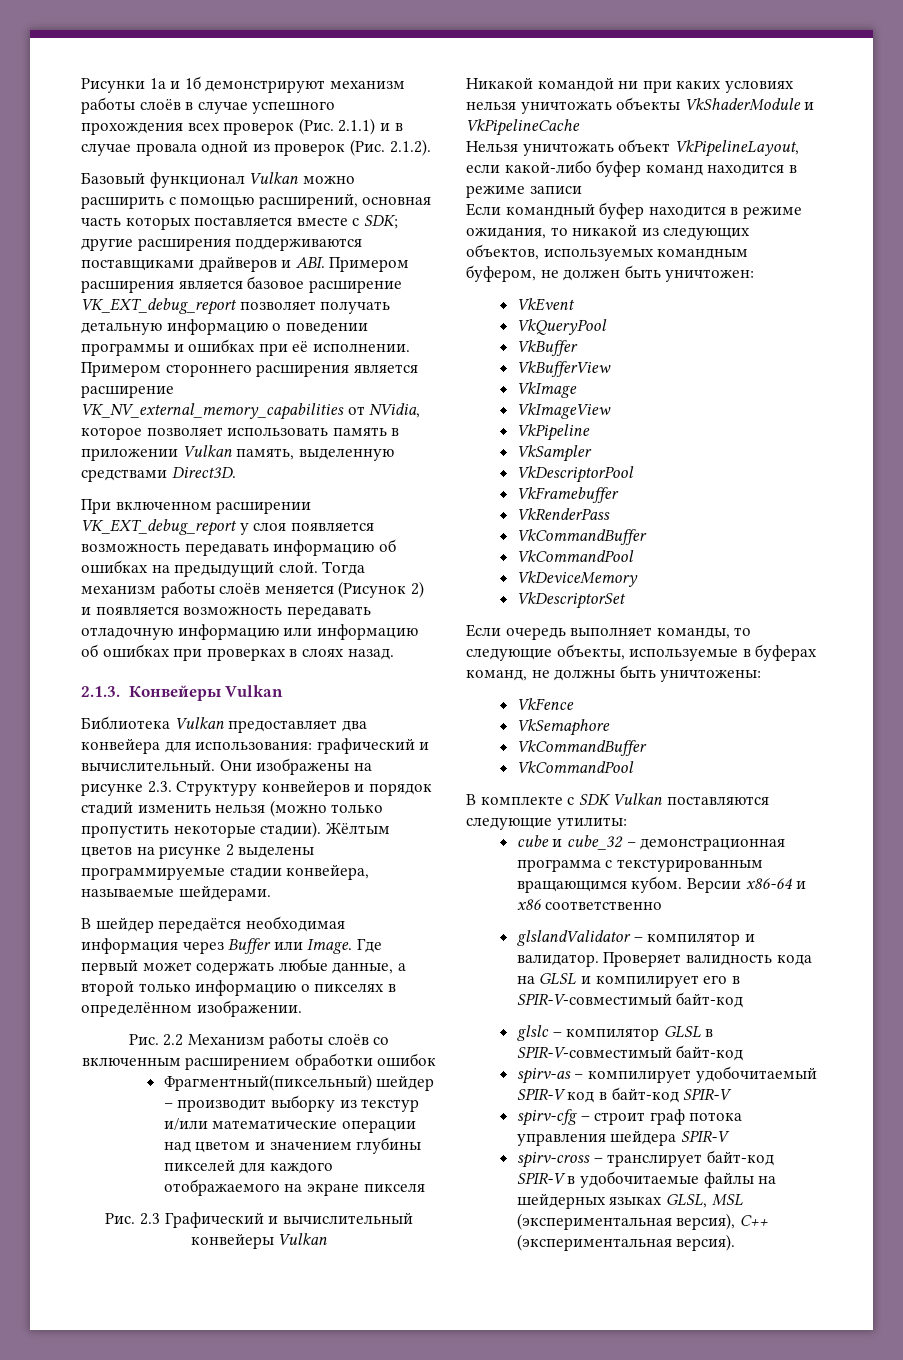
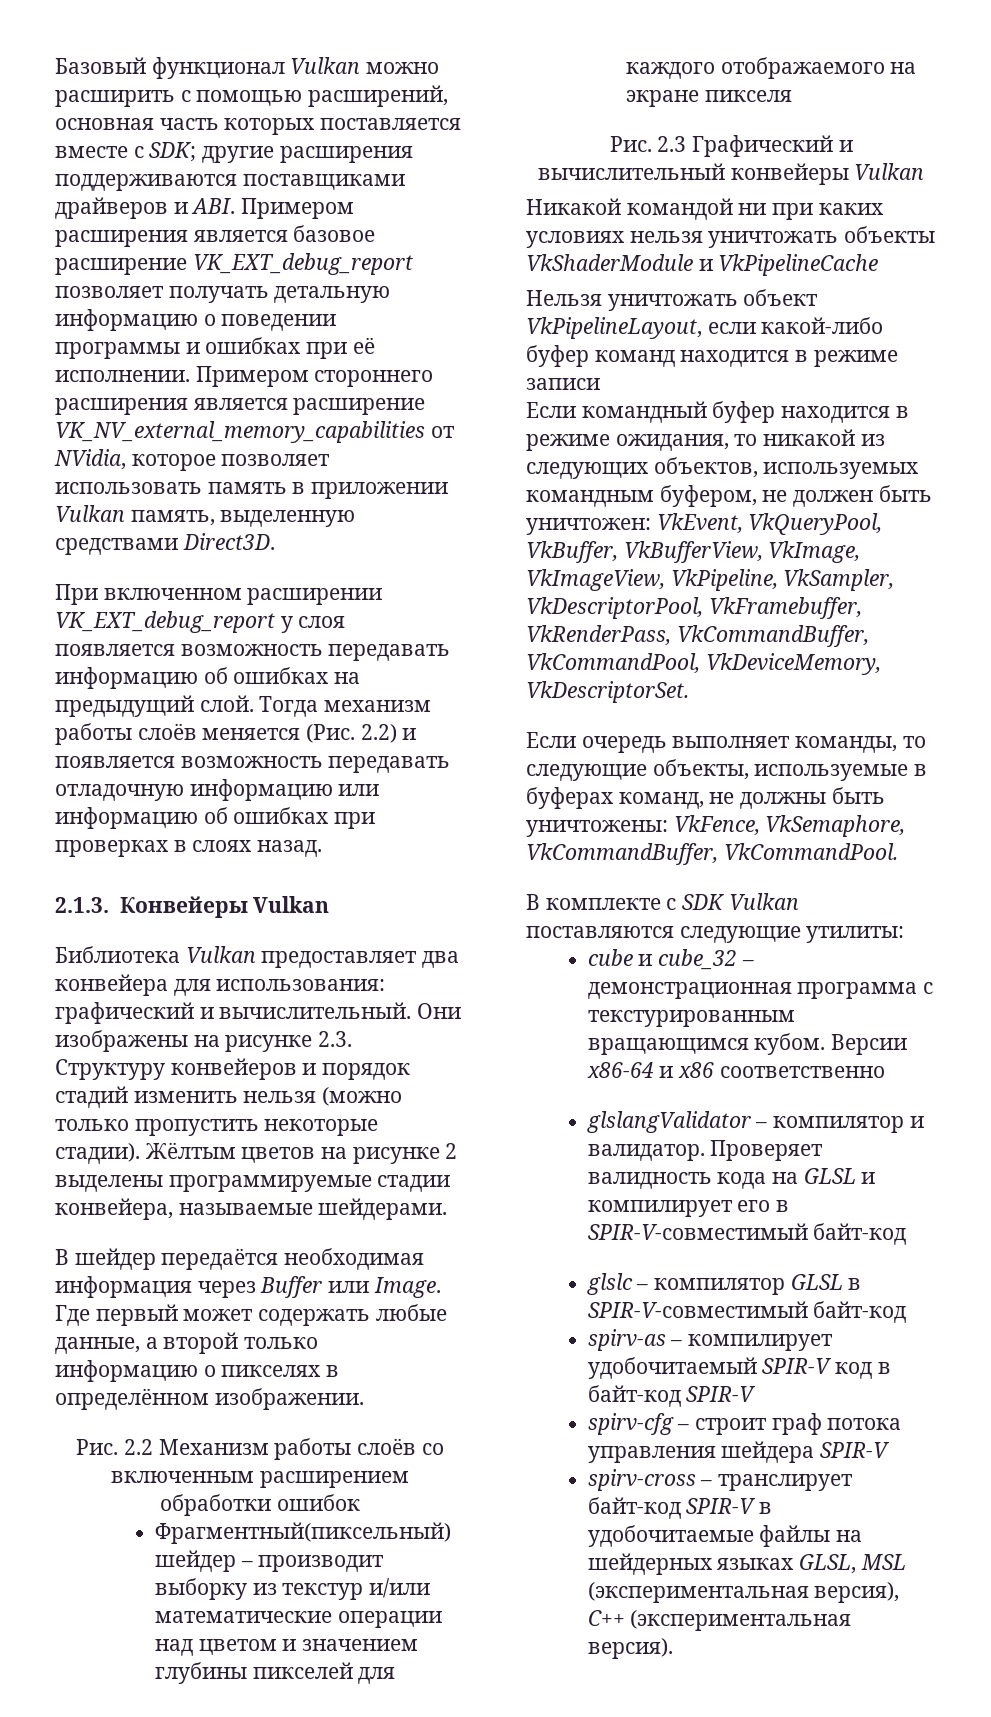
- Рисунки 1а и 1б демонстрируют механизм работы слоёв в случае успешного прохождения всех проверок (Рис. 2.1.1) и в случае провала одной из проверок (Рис. 2.1.2).
- Тогда механизм работы слоёв меняется (Рисунок 2) и появляется возможность передавать отладочную информацию или информацию об ошибках при проверках в слоях назад.
+ Тогда механизм работы слоёв меняется (Рис. 2.2) и появляется возможность передавать отладочную информацию или информацию об ошибках при проверках в слоях назад.
- Если командный буфер находится в режиме ожидания, то никакой из следующих объектов, используемых командным буфером, не должен быть уничтожен:
- VkEvent
- VkQueryPool
- VkBuffer
- VkBufferView
- VkImage
- VkImageView
- VkPipeline
- VkSampler
- VkDescriptorPool
- VkFramebuffer
- VkRenderPass
- VkCommandBuffer
- VkCommandPool
- VkDeviceMemory
- VkDescriptorSet
+ Если командный буфер находится в режиме ожидания, то никакой из следующих объектов, используемых командным буфером, не должен быть уничтожен: VkEvent, VkQueryPool, VkBuffer, VkBufferView, VkImage, VkImageView, VkPipeline, VkSampler, VkDescriptorPool, VkFramebuffer, VkRenderPass, VkCommandBuffer, VkCommandPool, VkDeviceMemory, VkDescriptorSet.
- Если очередь выполняет команды, то следующие объекты, используемые в буферах команд, не должны быть уничтожены:
- VkFence
- VkSemaphore
- VkCommandBuffer
- VkCommandPool
+ Если очередь выполняет команды, то следующие объекты, используемые в буферах команд, не должны быть уничтожены: VkFence, VkSemaphore, VkCommandBuffer, VkCommandPool.
- glslandValidator – компилятор и валидатор.
+ glslangValidator – компилятор и валидатор.

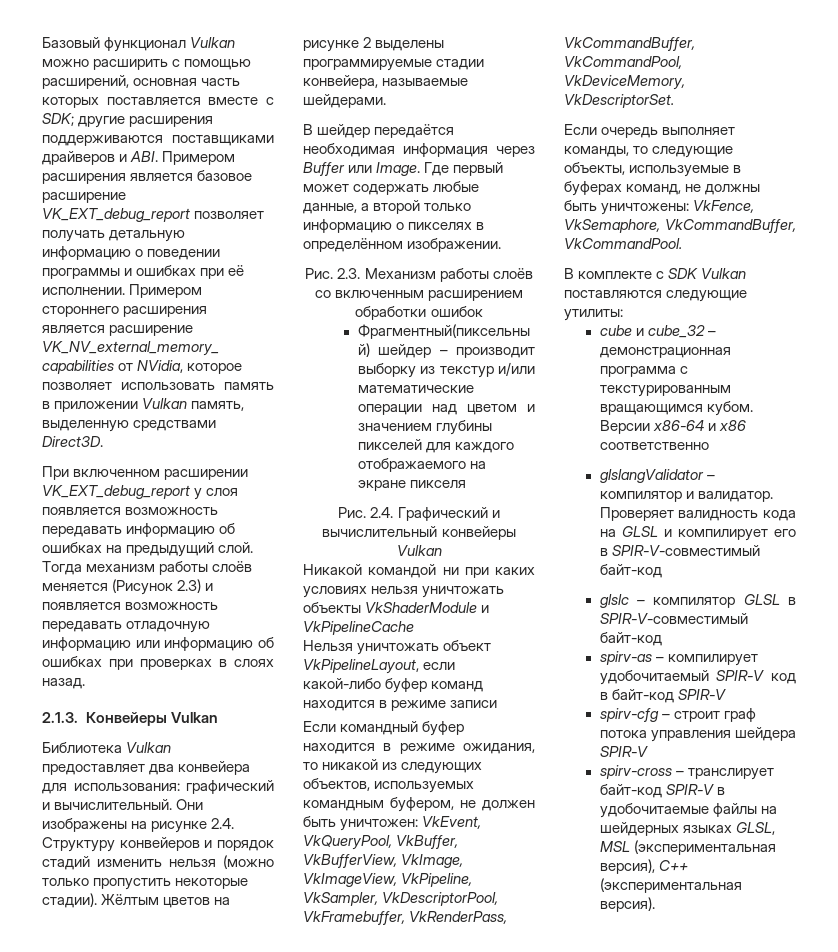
- Тогда механизм работы слоёв меняется (Рис. 2.2) и появляется возможность передавать отладочную информацию или информацию об ошибках при проверках в слоях назад.
+ Тогда механизм работы слоёв меняется (Рисунок 2.3) и появляется возможность передавать отладочную информацию или информацию об ошибках при проверках в слоях назад.
- Они изображены на рисунке 2.3. Структуру конвейеров и порядок стадий изменить нельзя (можно только пропустить некоторые стадии).
+ Они изображены на рисунке 2.4. Структуру конвейеров и порядок стадий изменить нельзя (можно только пропустить некоторые стадии).
- Рис. 2.2 Механизм работы слоёв со включенным расширением обработки ошибок
+ Рис. 2.3. Механизм работы слоёв со включенным расширением обработки ошибок
- Рис. 2.3 Графический и вычислительный конвейеры Vulkan
+ Рис. 2.4. Графический и вычислительный конвейеры Vulkan

